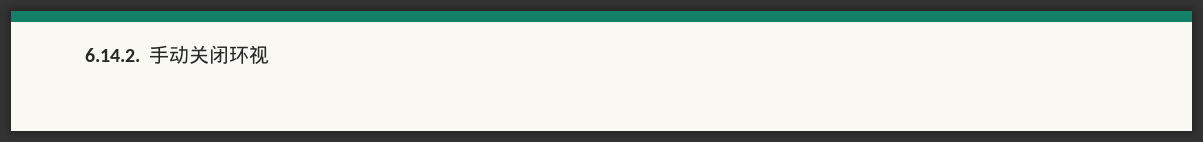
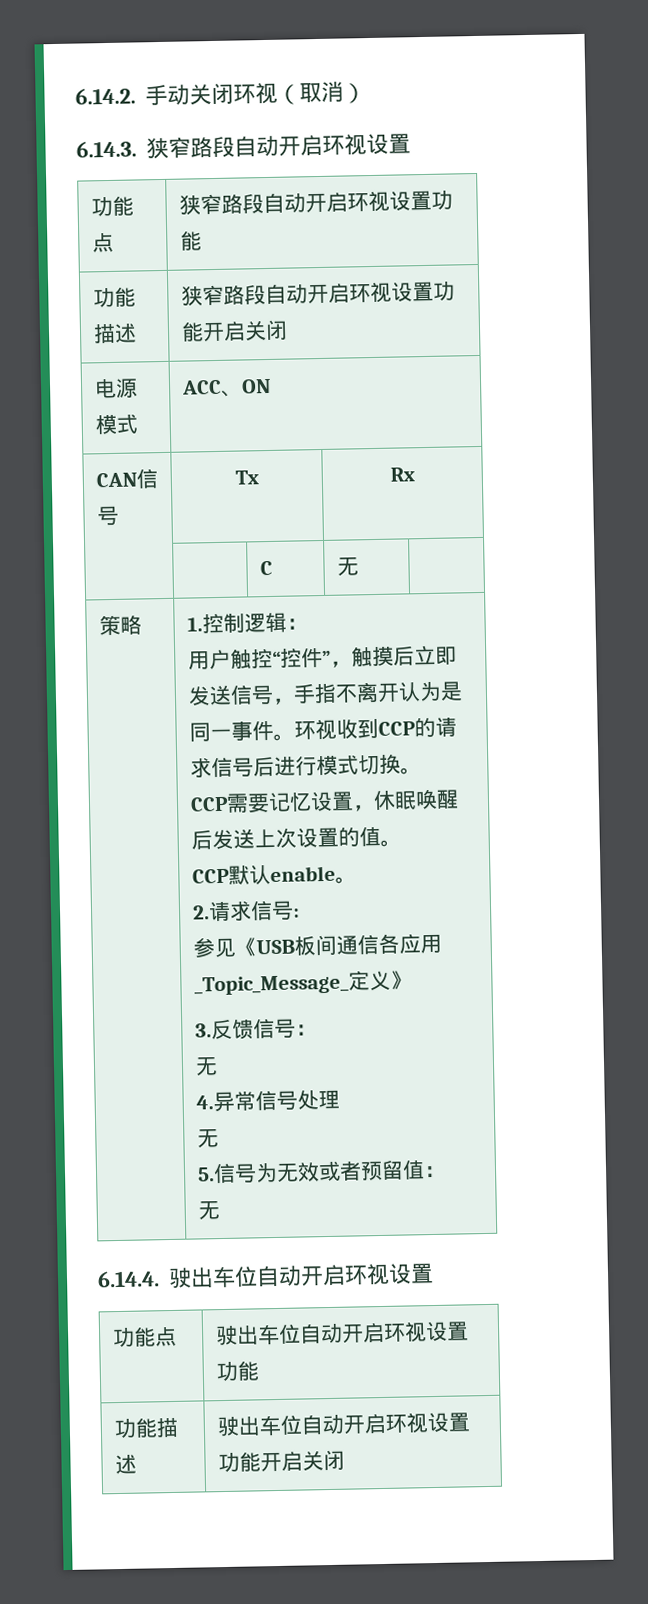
- 6.14.2.手动关闭环视
+ 6.14.2.手动关闭环视（取消）
+ 6.14.3.狭窄路段自动开启环视设置
+ 功能点 | 狭窄路段自动开启环视设置功能
+ 功能描述 | 狭窄路段自动开启环视设置功能开启关闭
+ 电源模式 | ACC、ON
+ CAN信号 | Tx | Rx
+ | | C | 无 |
+ 策略 | 1.控制逻辑：
+ 用户触控“控件”，触摸后立即发送信号，手指不离开认为是同一事件。环视收到CCP的请求信号后进行模式切换。
+ CCP需要记忆设置，休眠唤醒后发送上次设置的值。
+ CCP默认enable。
+ 2.请求信号:
+ 参见《USB板间通信各应用_Topic_Message_定义》
+ 3.反馈信号：
+ 无
+ 4.异常信号处理
+ 无
+ 5.信号为无效或者预留值：
+ 无
+ 6.14.4.驶出车位自动开启环视设置
+ 功能点 | 驶出车位自动开启环视设置功能
+ 功能描述 | 驶出车位自动开启环视设置功能开启关闭

